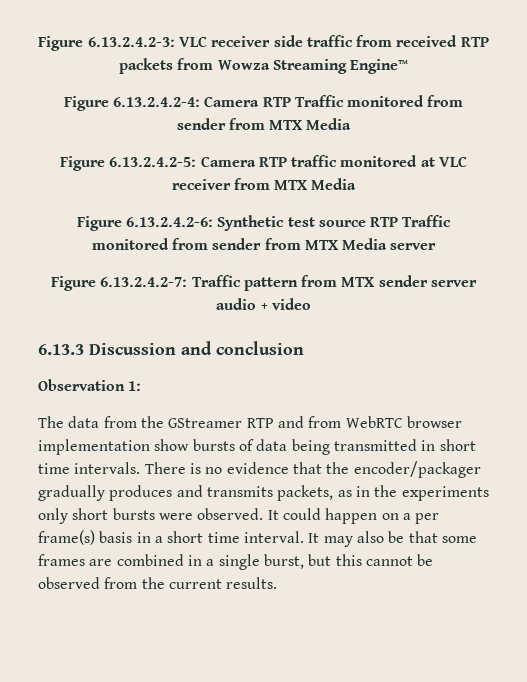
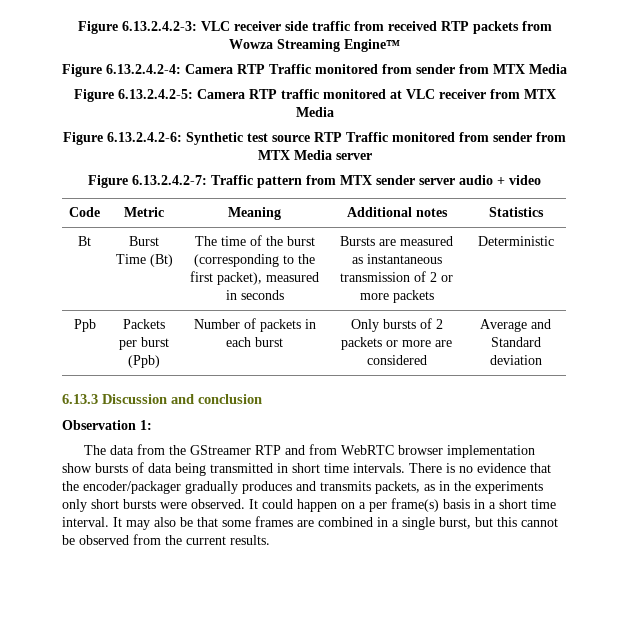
+ Code | Metric | Meaning | Additional notes | Statistics
+ Bt | Burst Time (Bt) | The time of the burst (corresponding to the first packet), measured in seconds | Bursts are measured as instantaneous transmission of 2 or more packets | Deterministic
+ Ppb | Packets per burst (Ppb) | Number of packets in each burst | Only bursts of 2 packets or more are considered | Average and Standard deviation

